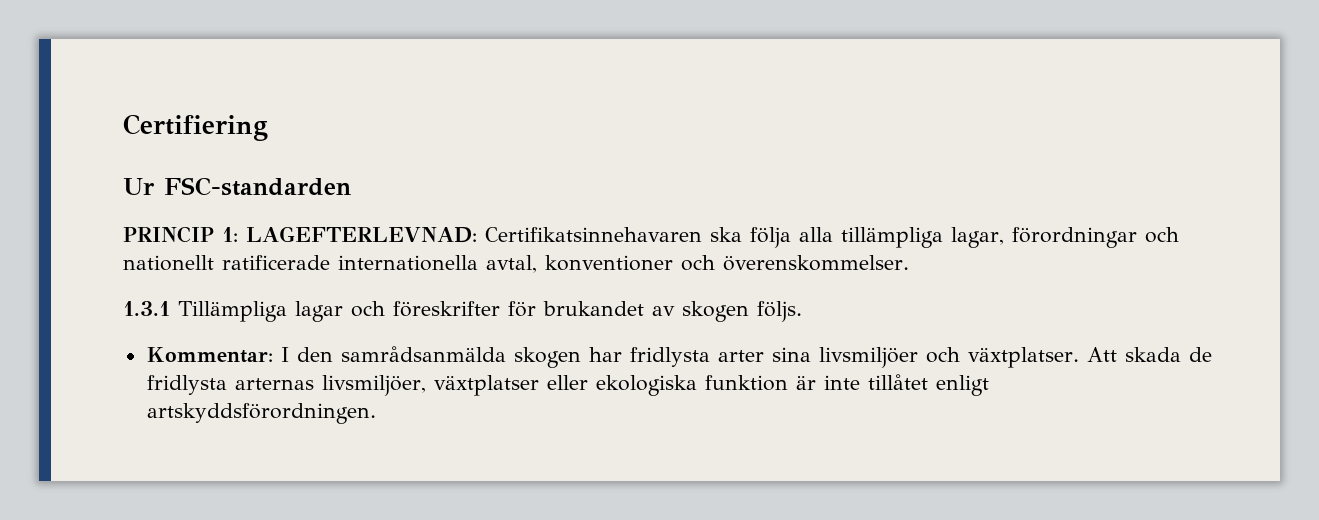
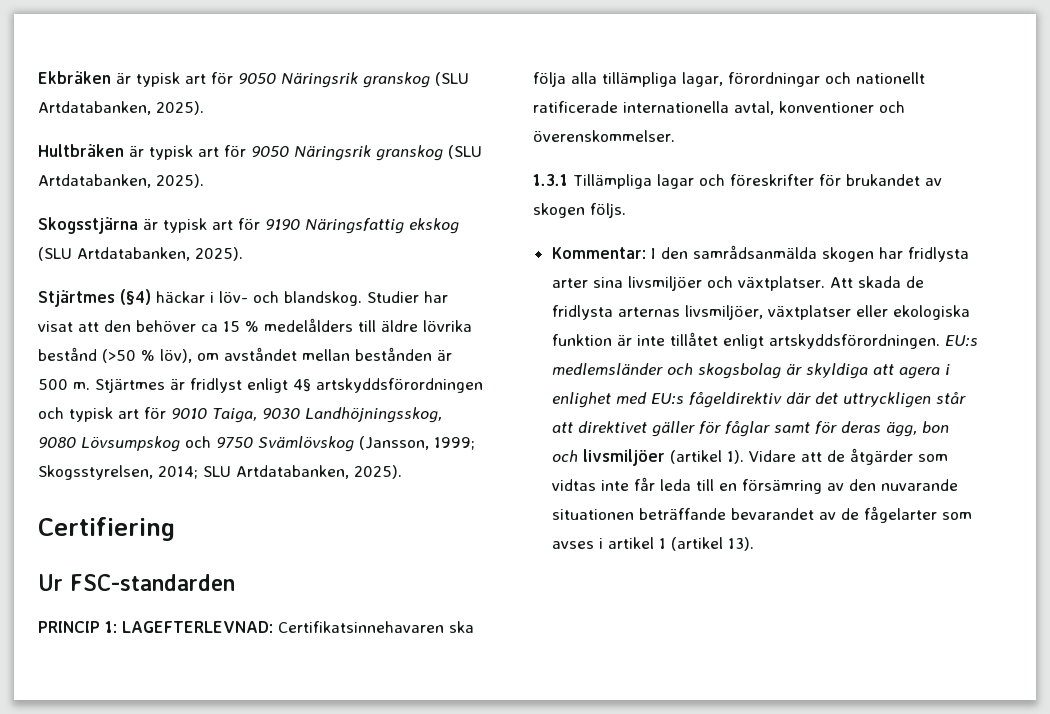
+ Ekbräken är typisk art för 9050 Näringsrik granskog (SLU Artdatabanken, 2025).
+ Hultbräken är typisk art för 9050 Näringsrik granskog (SLU Artdatabanken, 2025).
+ Skogsstjärna är typisk art för 9190 Näringsfattig ekskog (SLU Artdatabanken, 2025).
+ Stjärtmes (§4) häckar i löv- och blandskog. Studier har visat att den behöver ca 15 % medelålders till äldre lövrika bestånd (>50 % löv), om avståndet mellan bestånden är 500 m. Stjärtmes är fridlyst enligt 4§ artskyddsförordningen och typisk art för 9010 Taiga, 9030 Landhöjningsskog, 9080 Lövsumpskog och 9750 Svämlövskog (Jansson, 1999; Skogsstyrelsen, 2014; SLU Artdatabanken, 2025).
+ EU:s medlemsländer och skogsbolag är skyldiga att agera i enlighet med EU:s fågeldirektiv där det uttryckligen står att direktivet gäller för fåglar samt för deras ägg, bon och livsmiljöer (artikel 1). Vidare att de åtgärder som vidtas inte får leda till en försämring av den nuvarande situationen beträffande bevarandet av de fågelarter som avses i artikel 1 (artikel 13).

